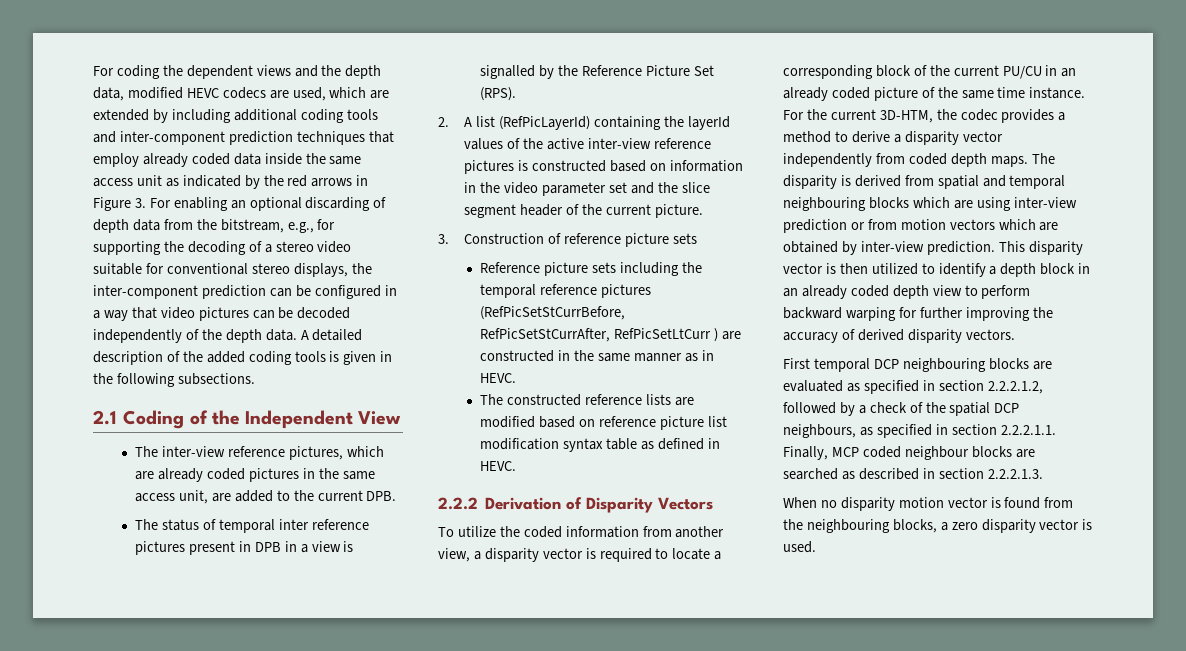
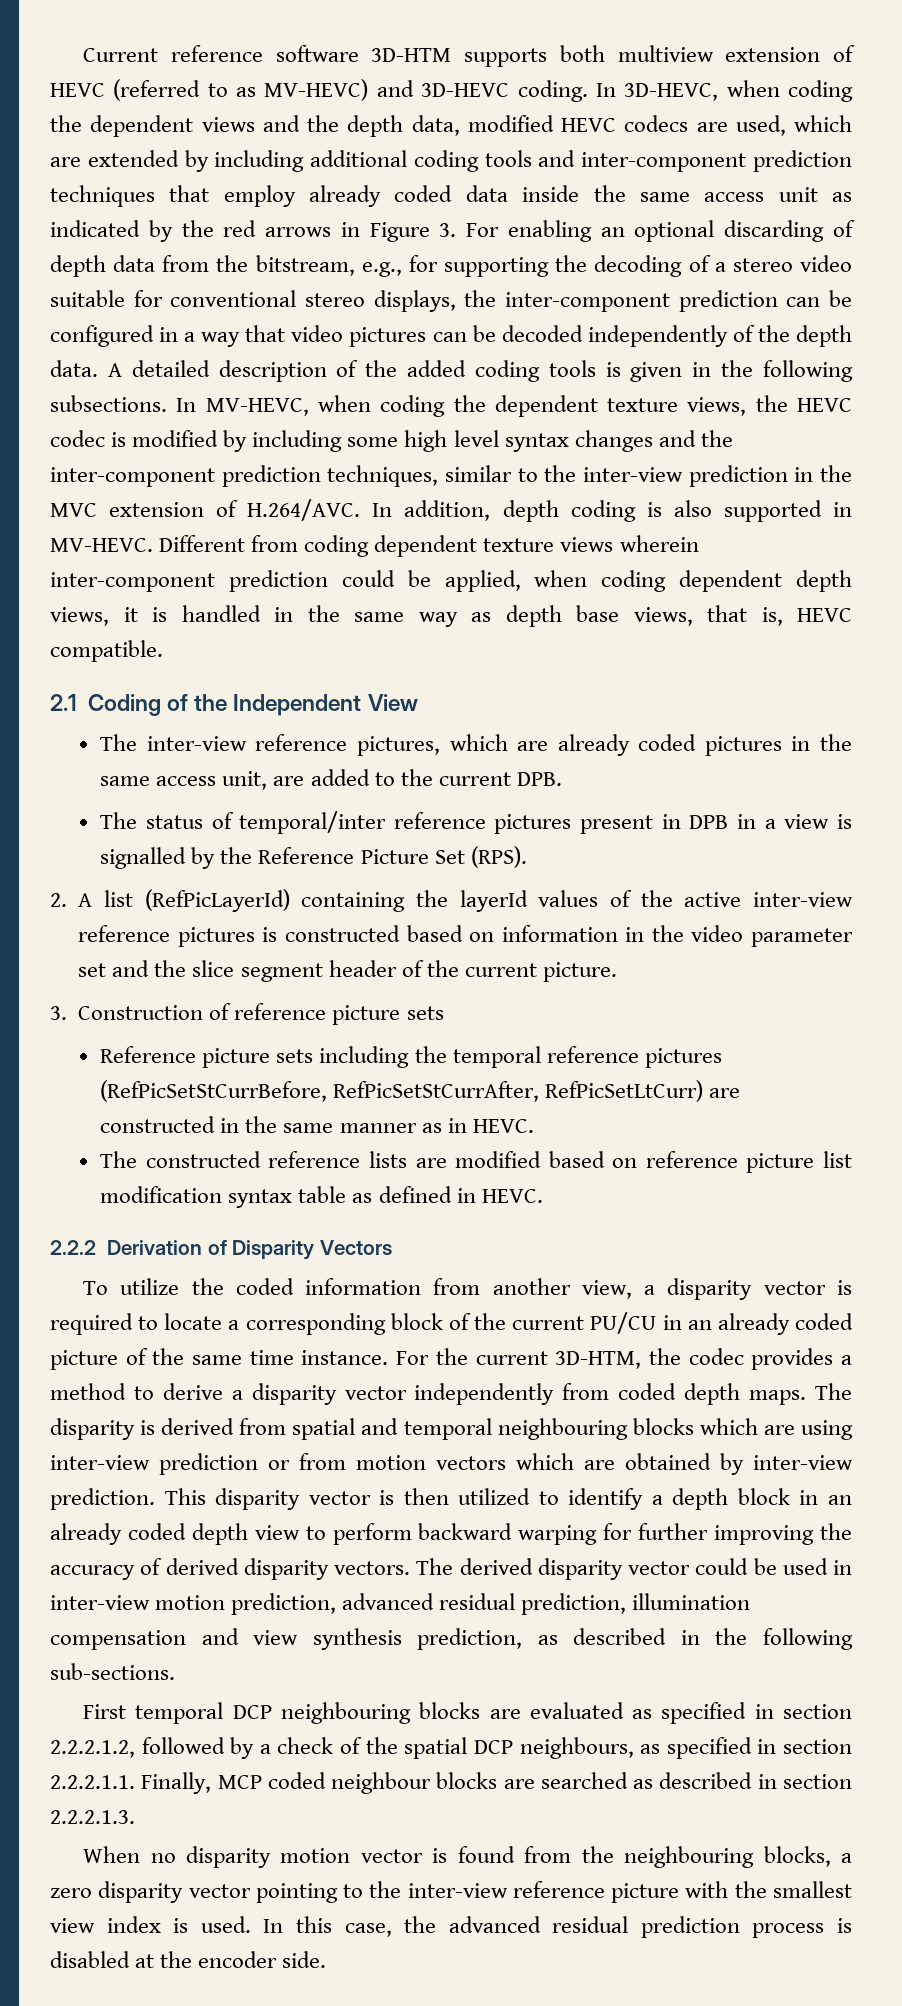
- For coding the dependent views and the depth data, modified HEVC codecs are used, which are extended by including additional coding tools and inter-component prediction techniques that employ already coded data inside the same access unit as indicated by the red arrows in Figure 3. For enabling an optional discarding of depth data from the bitstream, e.g., for supporting the decoding of a stereo video suitable for conventional stereo displays, the inter-component prediction can be configured in a way that video pictures can be decoded independently of the depth data.
+ Current reference software 3D-HTM supports both multiview extension of HEVC (referred to as MV-HEVC) and 3D-HEVC coding. In 3D-HEVC, when coding the dependent views and the depth data, modified HEVC codecs are used, which are extended by including additional coding tools and inter-component prediction techniques that employ already coded data inside the same access unit as indicated by the red arrows in Figure 3. For enabling an optional discarding of depth data from the bitstream, e.g., for supporting the decoding of a stereo video suitable for conventional stereo displays, the inter-component prediction can be configured in a way that video pictures can be decoded independently of the depth data.
+ In MV-HEVC, when coding the dependent texture views, the HEVC codec is modified by including some high level syntax changes and the inter-component prediction techniques, similar to the inter-view prediction in the MVC extension of H.264/AVC. In addition, depth coding is also supported in MV-HEVC. Different from coding dependent texture views wherein inter-component prediction could be applied, when coding dependent depth views, it is handled in the same way as depth base views, that is, HEVC compatible.
- The status of temporal inter reference pictures present in DPB in a view is signalled by the Reference Picture Set (RPS).
+ The status of temporal/inter reference pictures present in DPB in a view is signalled by the Reference Picture Set (RPS).
- Reference picture sets including the temporal reference pictures (RefPicSetStCurrBefore, RefPicSetStCurrAfter, RefPicSetLtCurr ) are constructed in the same manner as in HEVC.
+ Reference picture sets including the temporal reference pictures (RefPicSetStCurrBefore, RefPicSetStCurrAfter, RefPicSetLtCurr) are constructed in the same manner as in HEVC.
+ The derived disparity vector could be used in inter-view motion prediction, advanced residual prediction, illumination compensation and view synthesis prediction, as described in the following sub-sections.
- When no disparity motion vector is found from the neighbouring blocks, a zero disparity vector is used.
+ When no disparity motion vector is found from the neighbouring blocks, a zero disparity vector pointing to the inter-view reference picture with the smallest view index is used. In this case, the advanced residual prediction process is disabled at the encoder side.

